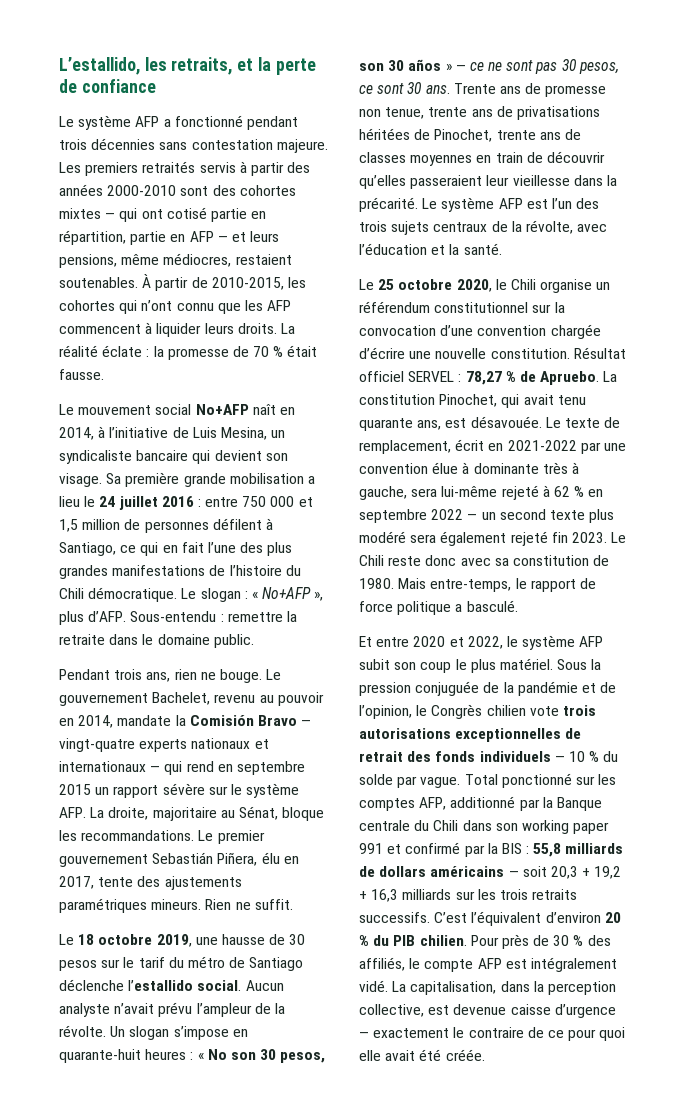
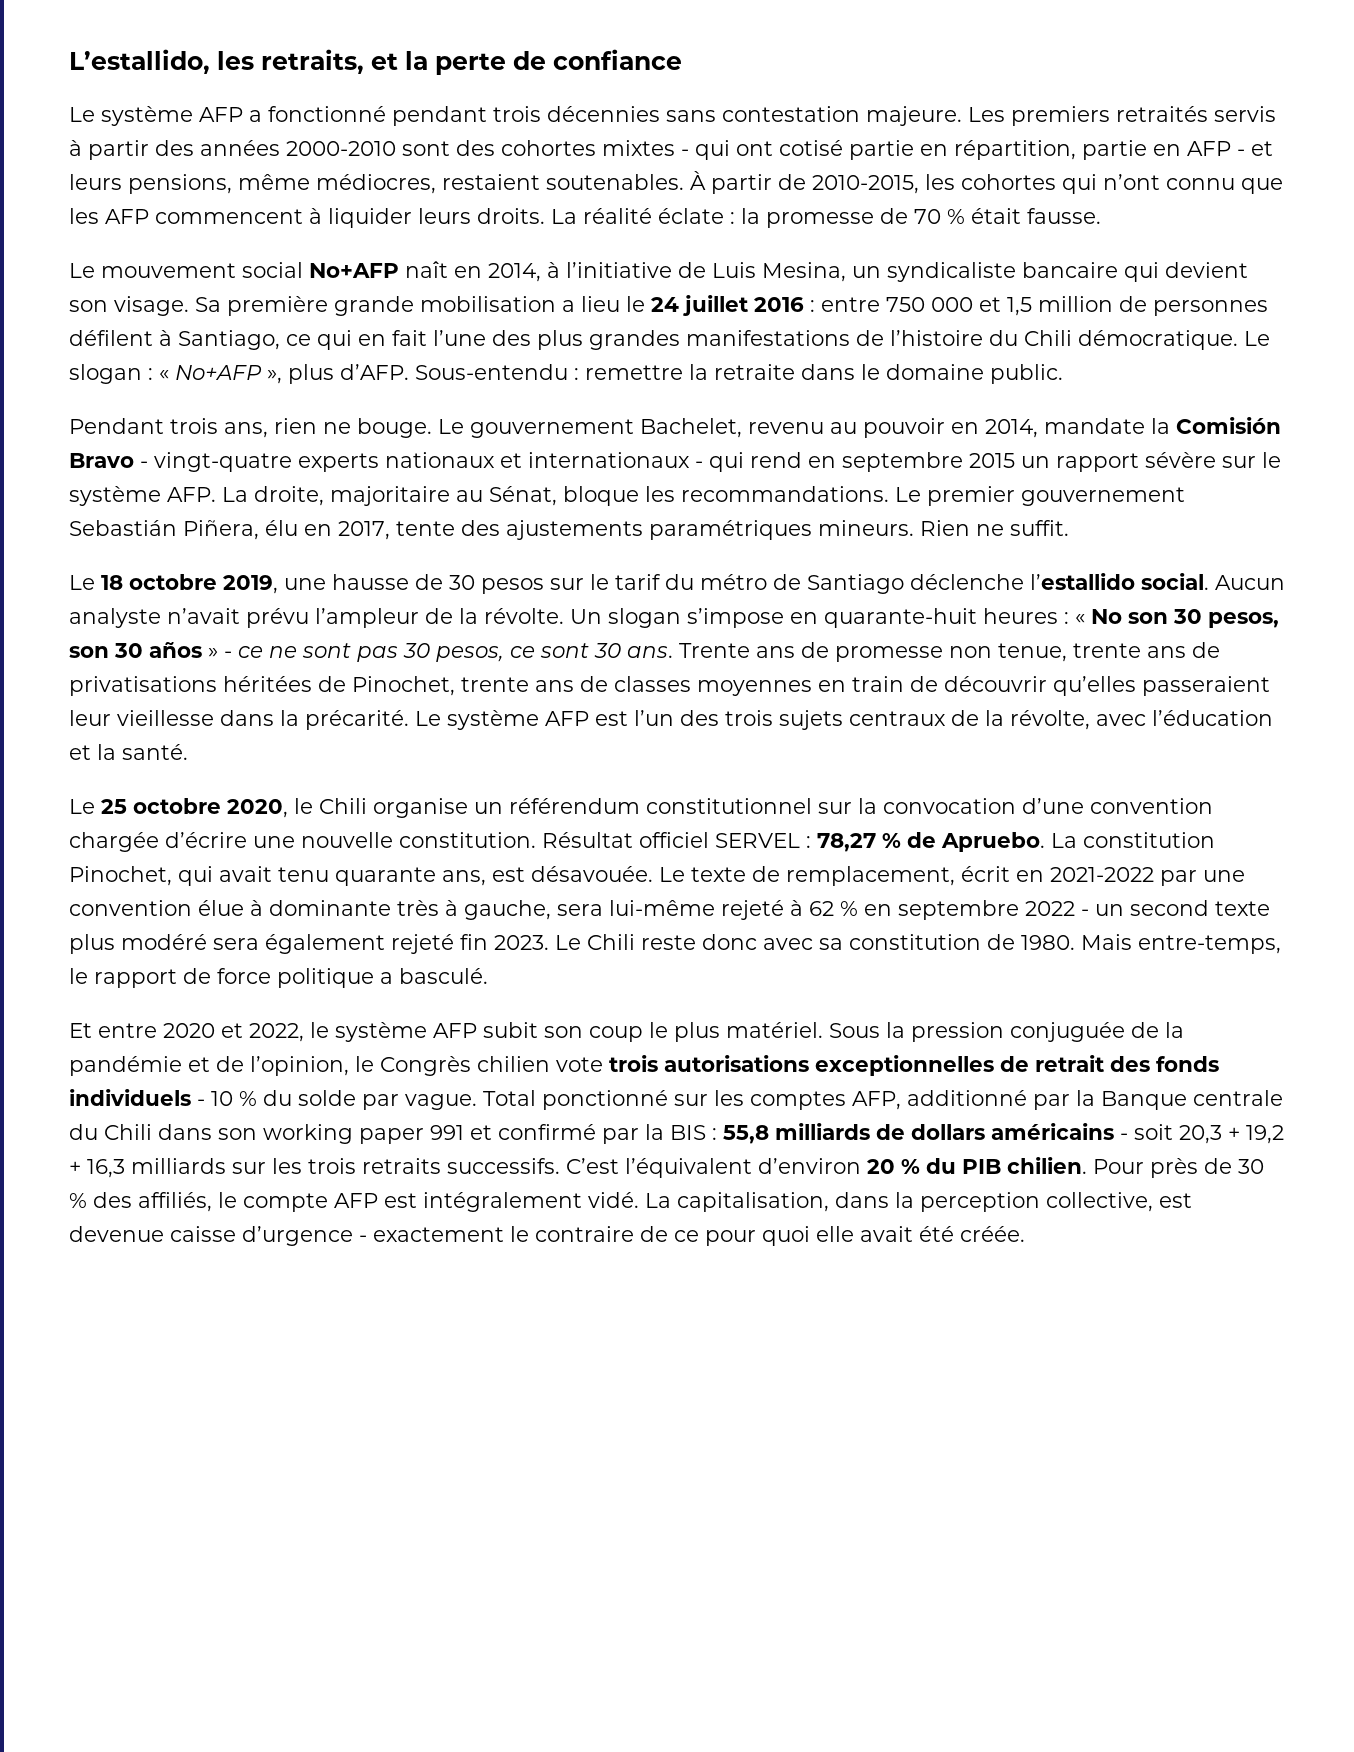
- Les premiers retraités servis à partir des années 2000-2010 sont des cohortes mixtes — qui ont cotisé partie en répartition, partie en AFP — et leurs pensions, même médiocres, restaient soutenables.
+ Les premiers retraités servis à partir des années 2000-2010 sont des cohortes mixtes - qui ont cotisé partie en répartition, partie en AFP - et leurs pensions, même médiocres, restaient soutenables.
- Le gouvernement Bachelet, revenu au pouvoir en 2014, mandate la Comisión Bravo — vingt-quatre experts nationaux et internationaux — qui rend en septembre 2015 un rapport sévère sur le système AFP. La droite, majoritaire au Sénat, bloque les recommandations.
+ Le gouvernement Bachelet, revenu au pouvoir en 2014, mandate la Comisión Bravo - vingt-quatre experts nationaux et internationaux - qui rend en septembre 2015 un rapport sévère sur le système AFP. La droite, majoritaire au Sénat, bloque les recommandations.
- Un slogan s’impose en quarante-huit heures : « No son 30 pesos, son 30 años » — ce ne sont pas 30 pesos, ce sont 30 ans.
+ Un slogan s’impose en quarante-huit heures : « No son 30 pesos, son 30 años » - ce ne sont pas 30 pesos, ce sont 30 ans.
- Le texte de remplacement, écrit en 2021-2022 par une convention élue à dominante très à gauche, sera lui-même rejeté à 62 % en septembre 2022 — un second texte plus modéré sera également rejeté fin 2023.
+ Le texte de remplacement, écrit en 2021-2022 par une convention élue à dominante très à gauche, sera lui-même rejeté à 62 % en septembre 2022 - un second texte plus modéré sera également rejeté fin 2023.
- Sous la pression conjuguée de la pandémie et de l’opinion, le Congrès chilien vote trois autorisations exceptionnelles de retrait des fonds individuels — 10 % du solde par vague.
+ Sous la pression conjuguée de la pandémie et de l’opinion, le Congrès chilien vote trois autorisations exceptionnelles de retrait des fonds individuels - 10 % du solde par vague.
- Total ponctionné sur les comptes AFP, additionné par la Banque centrale du Chili dans son working paper 991 et confirmé par la BIS : 55,8 milliards de dollars américains — soit 20,3 + 19,2 + 16,3 milliards sur les trois retraits successifs.
+ Total ponctionné sur les comptes AFP, additionné par la Banque centrale du Chili dans son working paper 991 et confirmé par la BIS : 55,8 milliards de dollars américains - soit 20,3 + 19,2 + 16,3 milliards sur les trois retraits successifs.
- La capitalisation, dans la perception collective, est devenue caisse d’urgence — exactement le contraire de ce pour quoi elle avait été créée.
+ La capitalisation, dans la perception collective, est devenue caisse d’urgence - exactement le contraire de ce pour quoi elle avait été créée.

